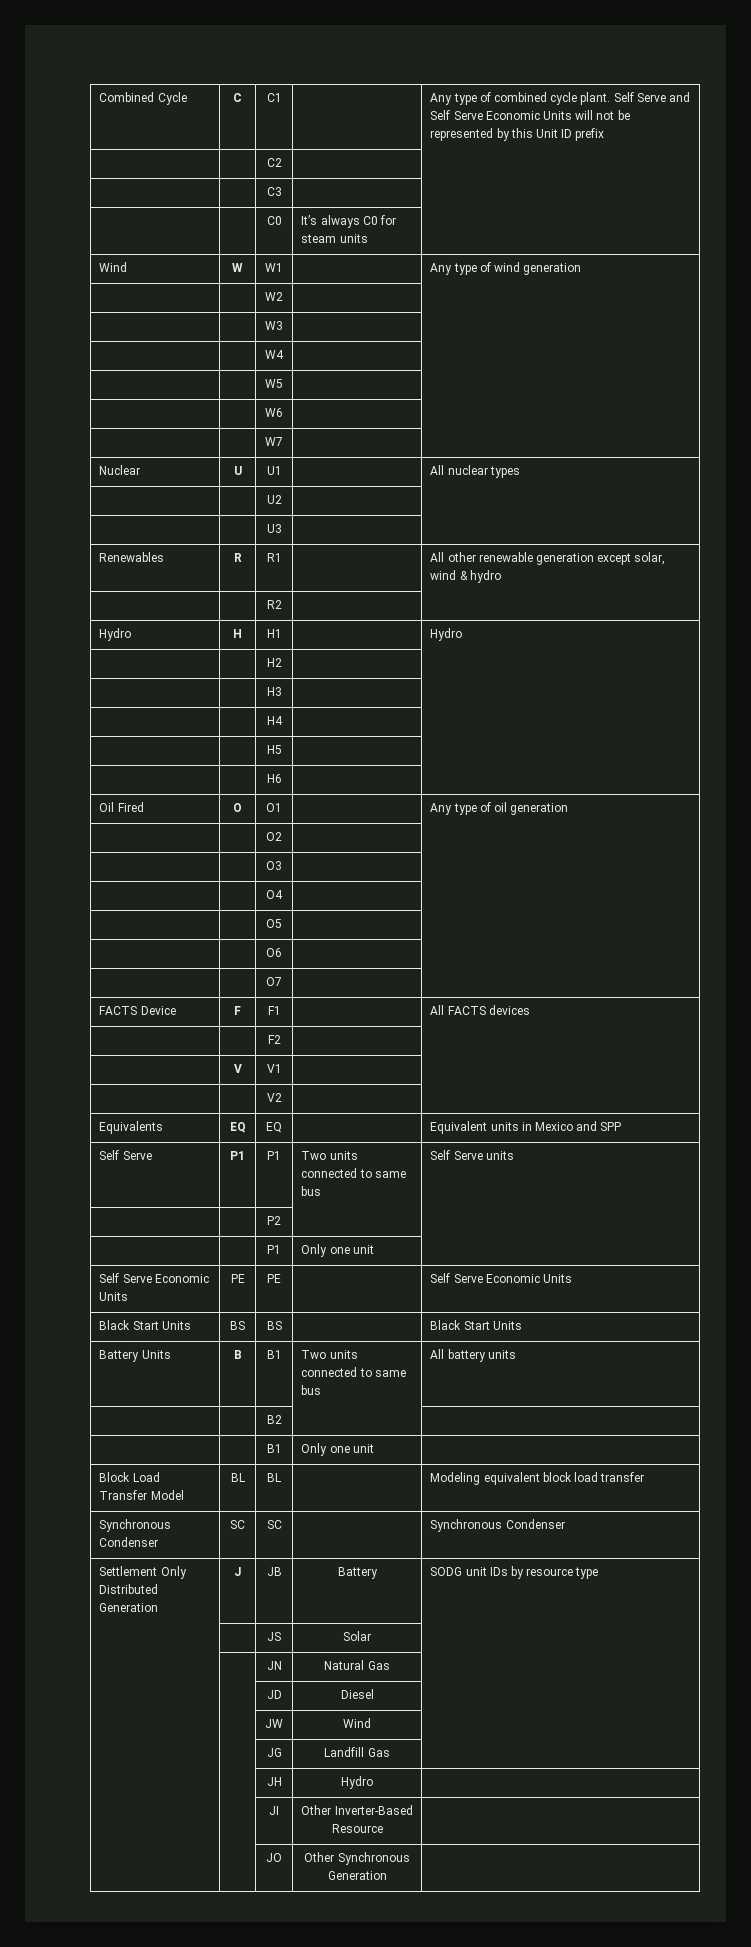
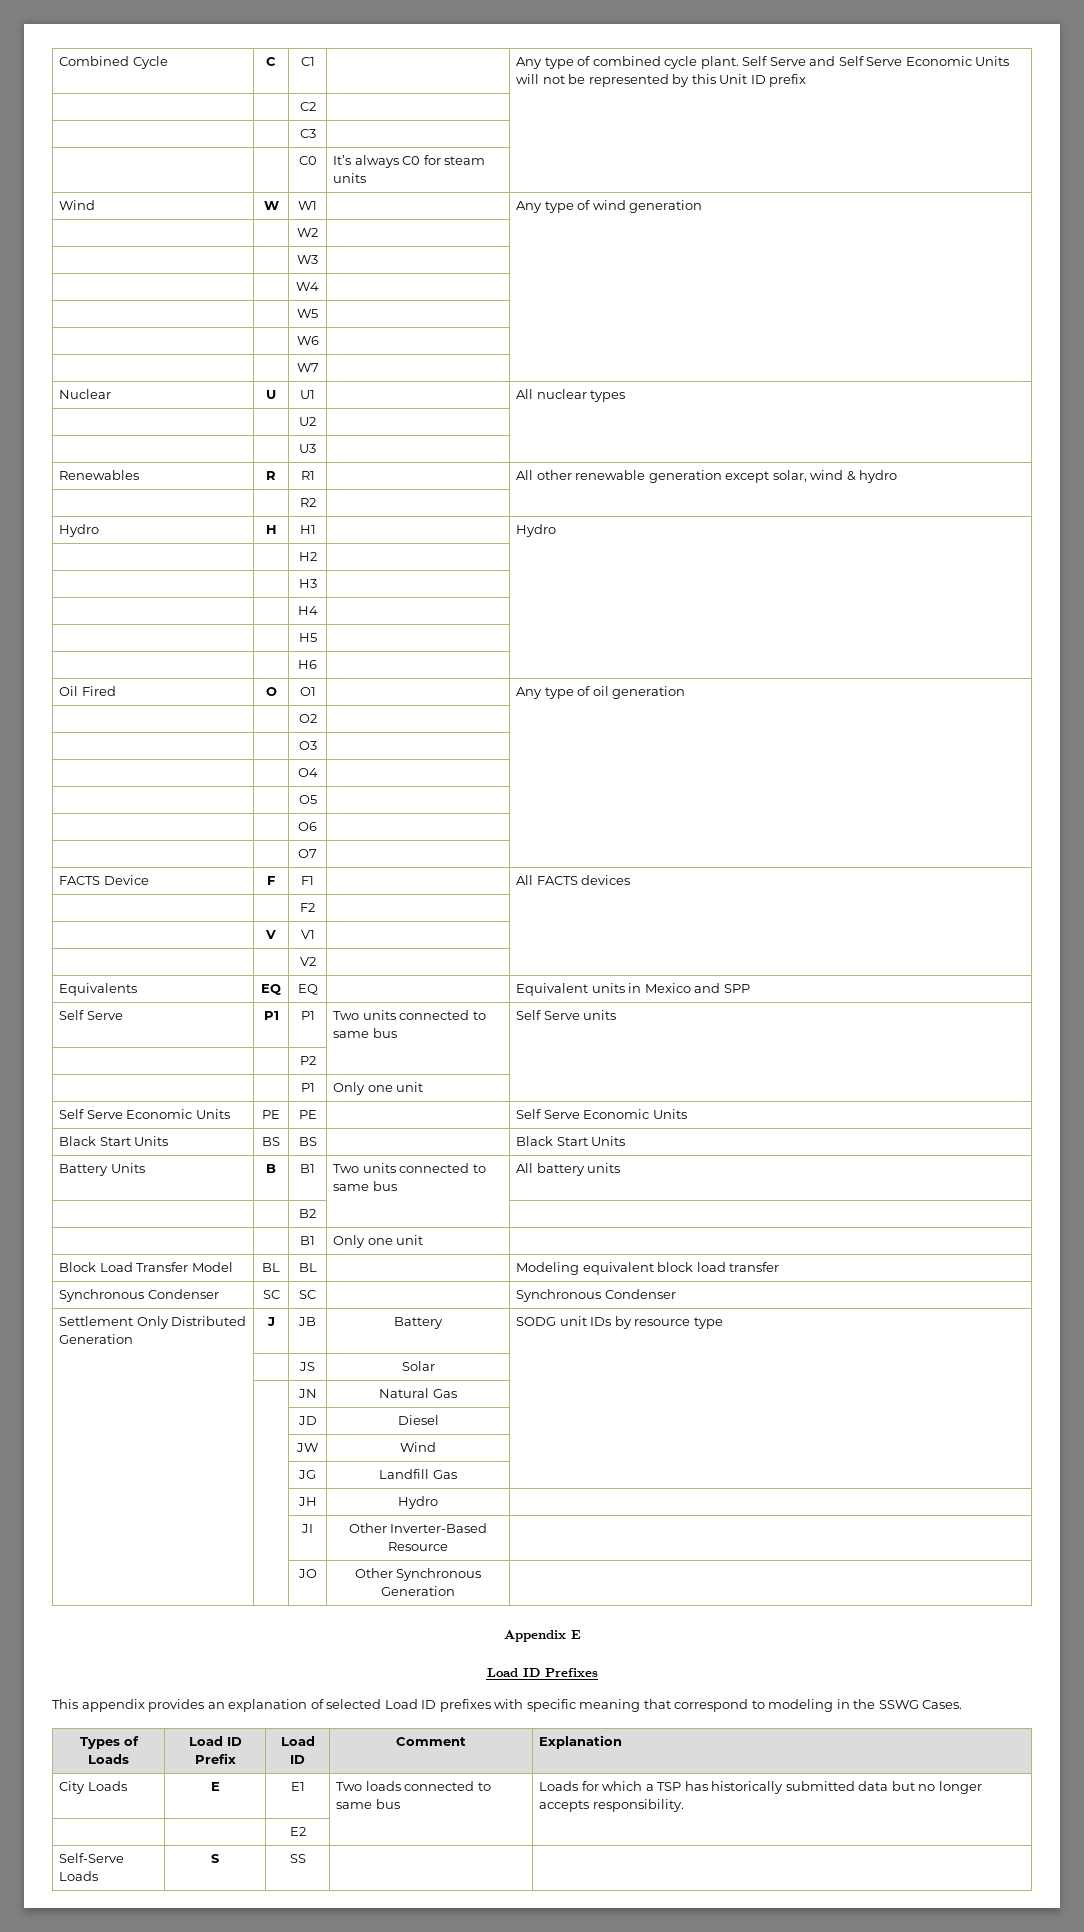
+ Appendix E
+ Load ID Prefixes
+ This appendix provides an explanation of selected Load ID prefixes with specific meaning that correspond to modeling in the SSWG Cases.
+ Types of Loads | Load ID Prefix | Load ID | Comment | Explanation
+ City Loads | E | E1 | Two loads connected to same bus | Loads for which a TSP has historically submitted data but no longer accepts responsibility.
+ | | E2 | |
+ Self-Serve Loads | S | SS | |

